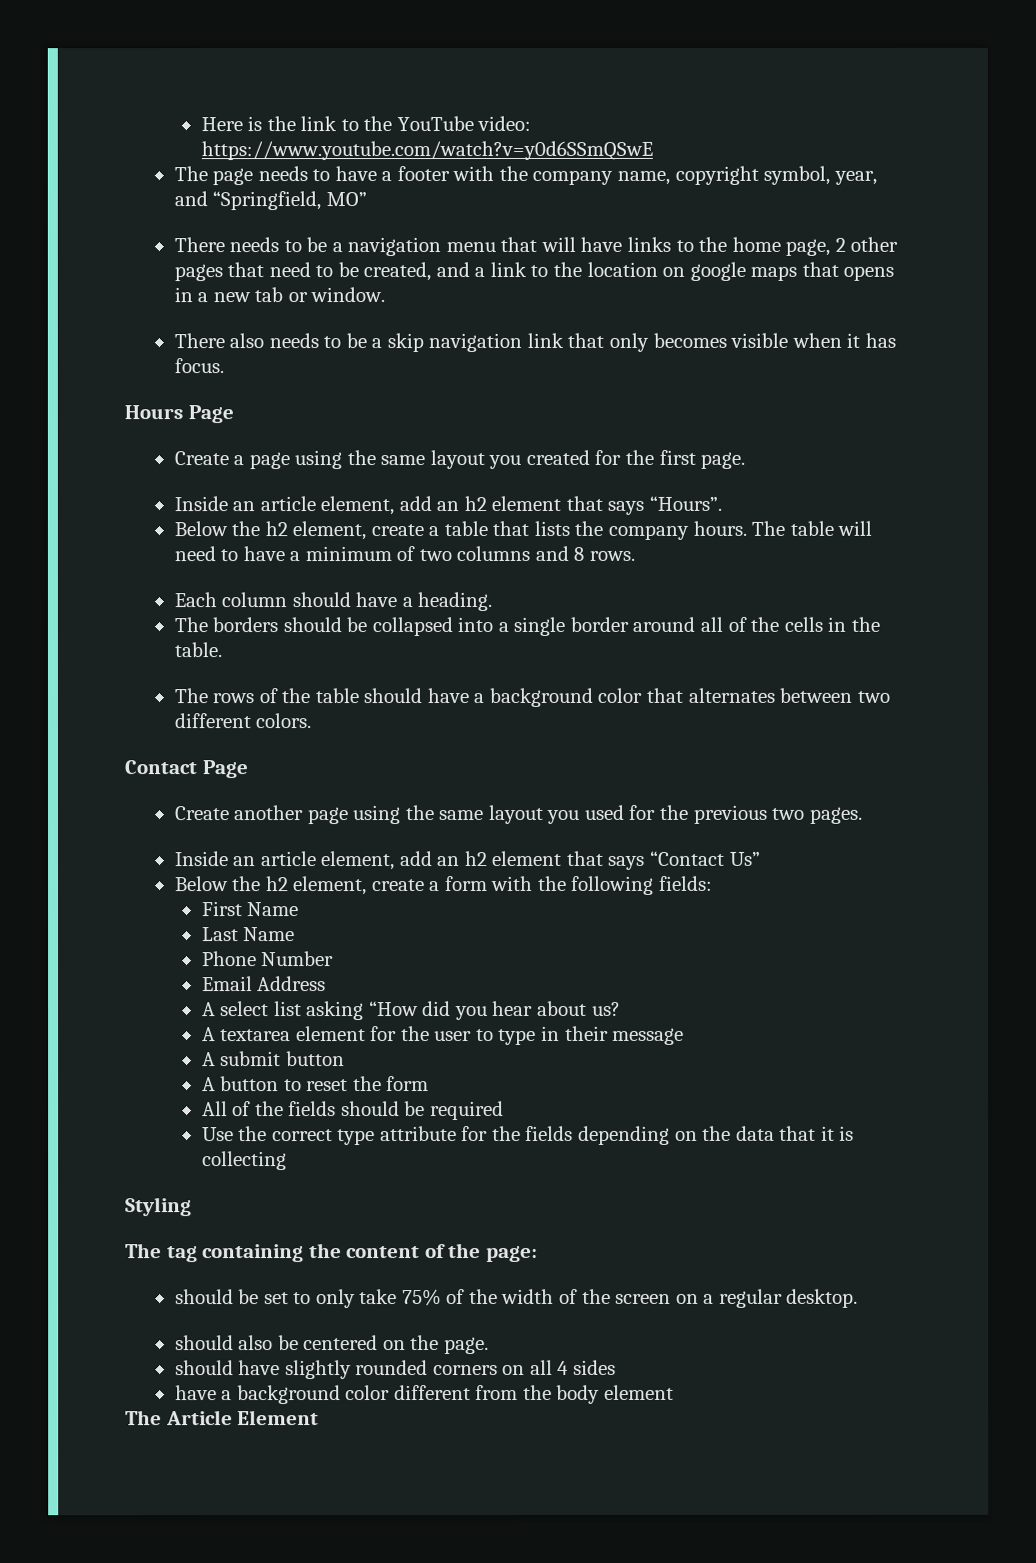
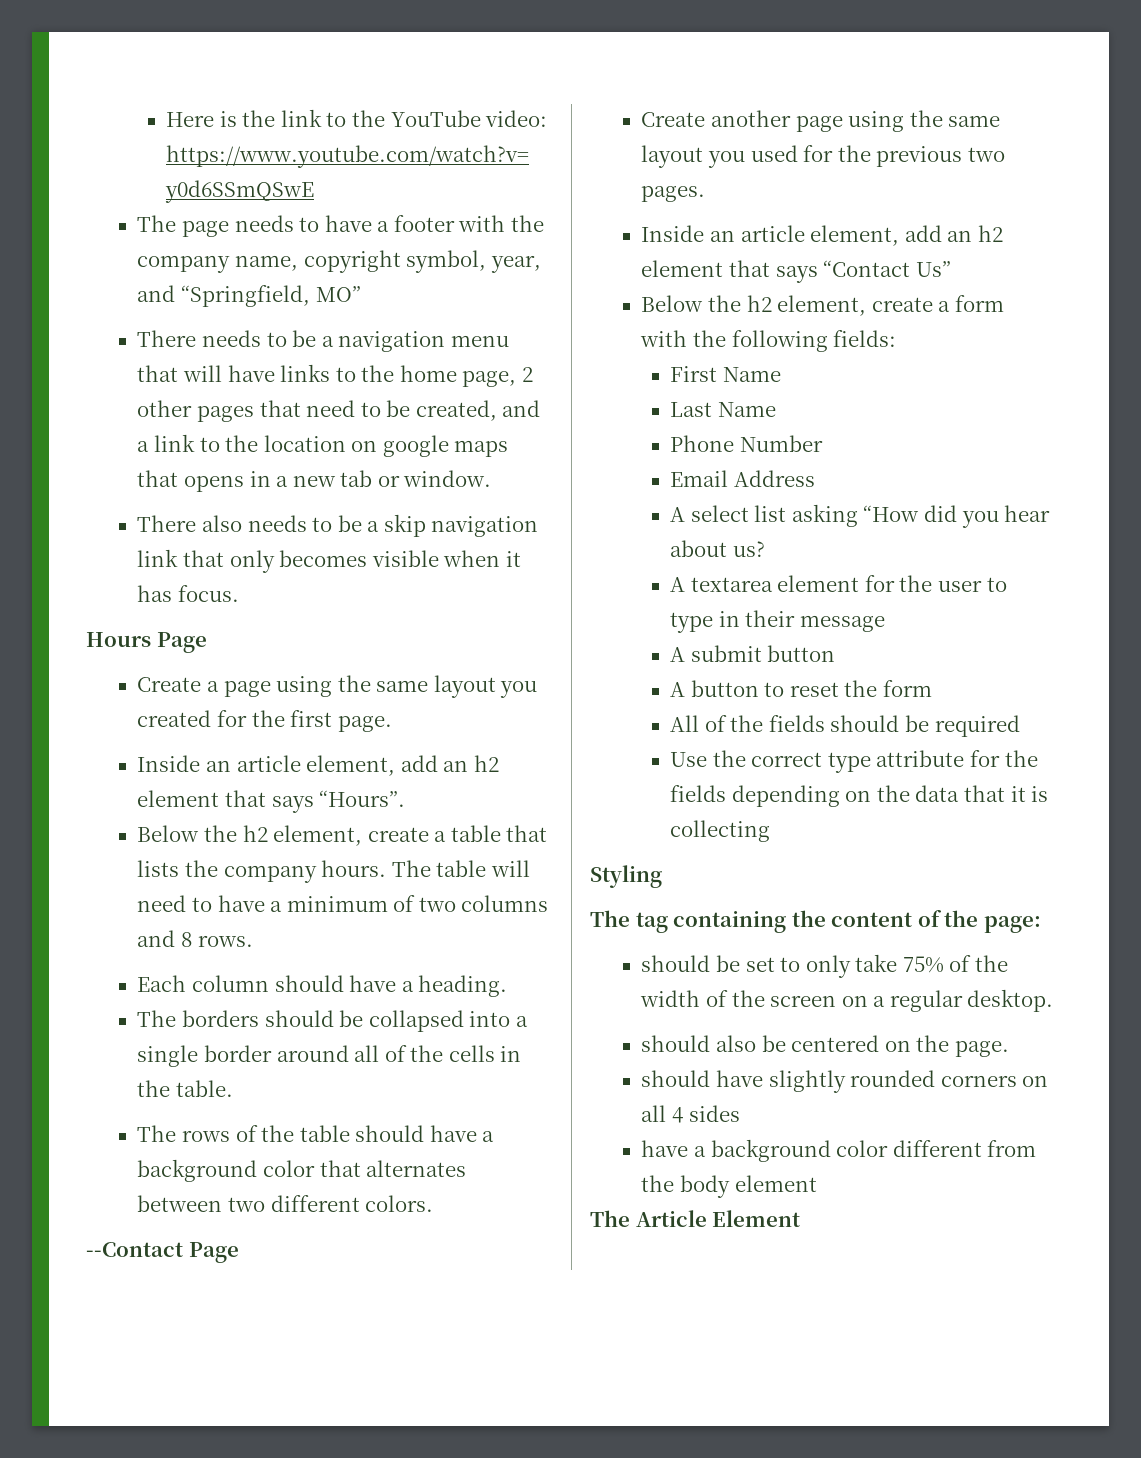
- Contact Page
+ --Contact Page

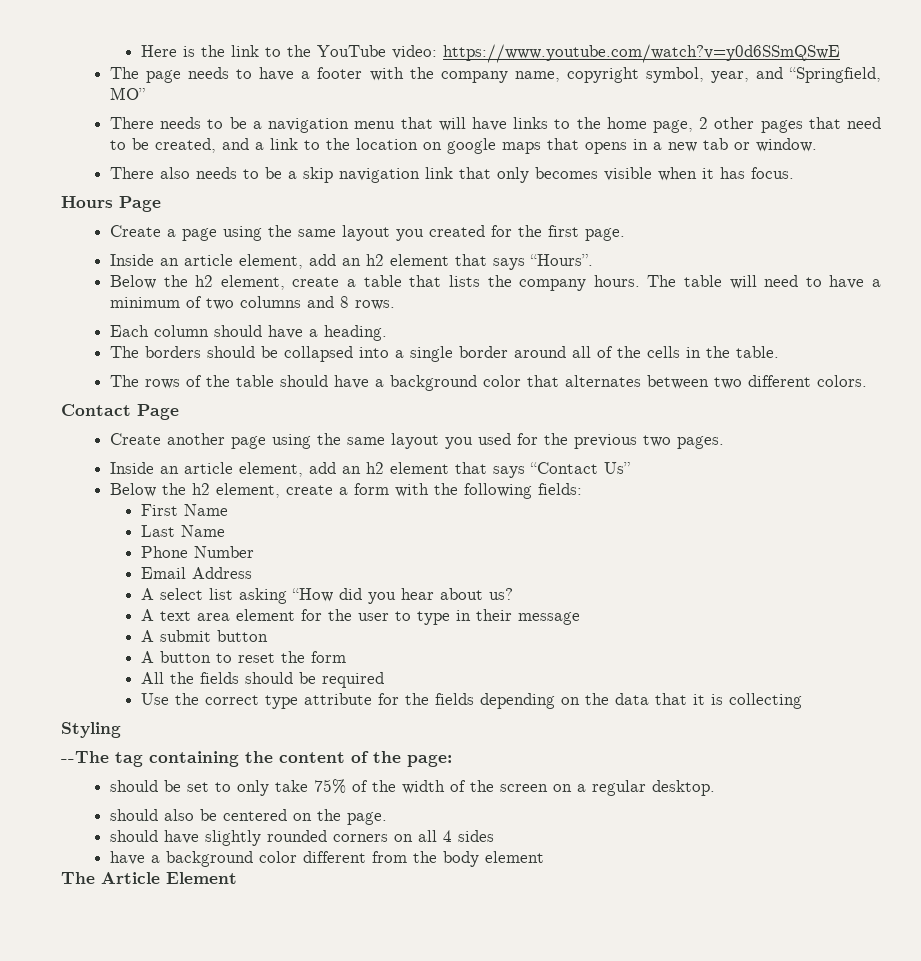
- --Contact Page
+ Contact Page
- A textarea element for the user to type in their message
+ A text area element for the user to type in their message
- All of the fields should be required
+ All the fields should be required
- The tag containing the content of the page:
+ --The tag containing the content of the page:

